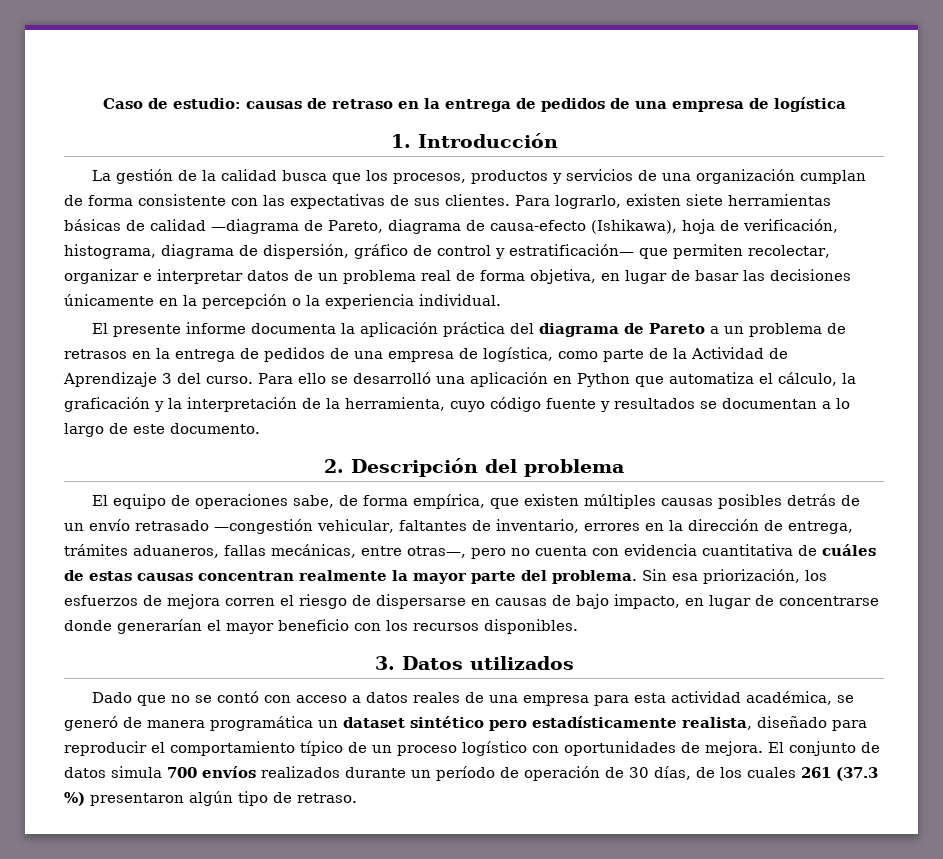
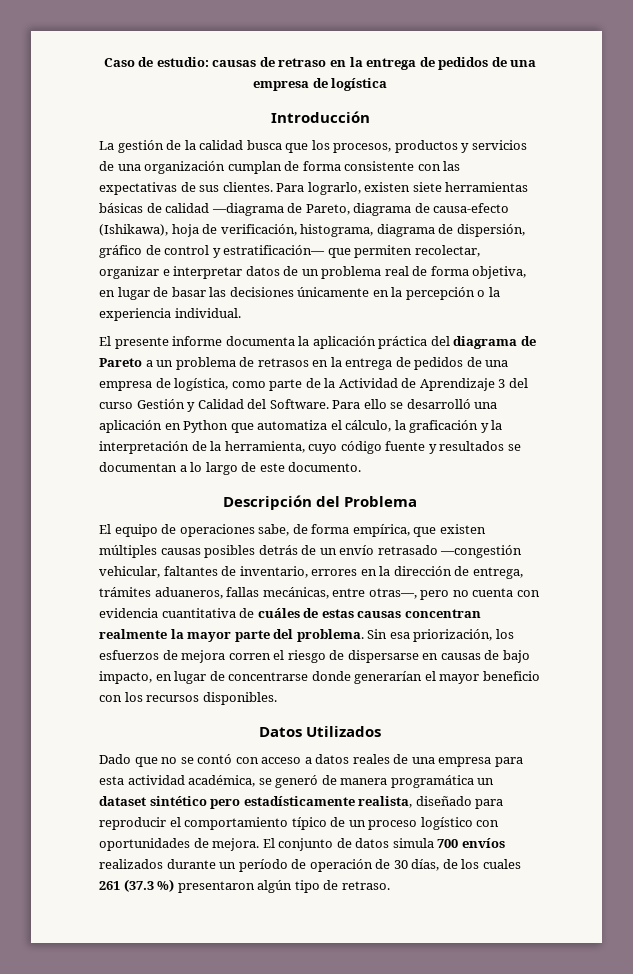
- 1. Introducción
+ Introducción
- El presente informe documenta la aplicación práctica del diagrama de Pareto a un problema de retrasos en la entrega de pedidos de una empresa de logística, como parte de la Actividad de Aprendizaje 3 del curso.
+ El presente informe documenta la aplicación práctica del diagrama de Pareto a un problema de retrasos en la entrega de pedidos de una empresa de logística, como parte de la Actividad de Aprendizaje 3 del curso Gestión y Calidad del Software.
- 2. Descripción del problema
+ Descripción del Problema
- 3. Datos utilizados
+ Datos Utilizados

